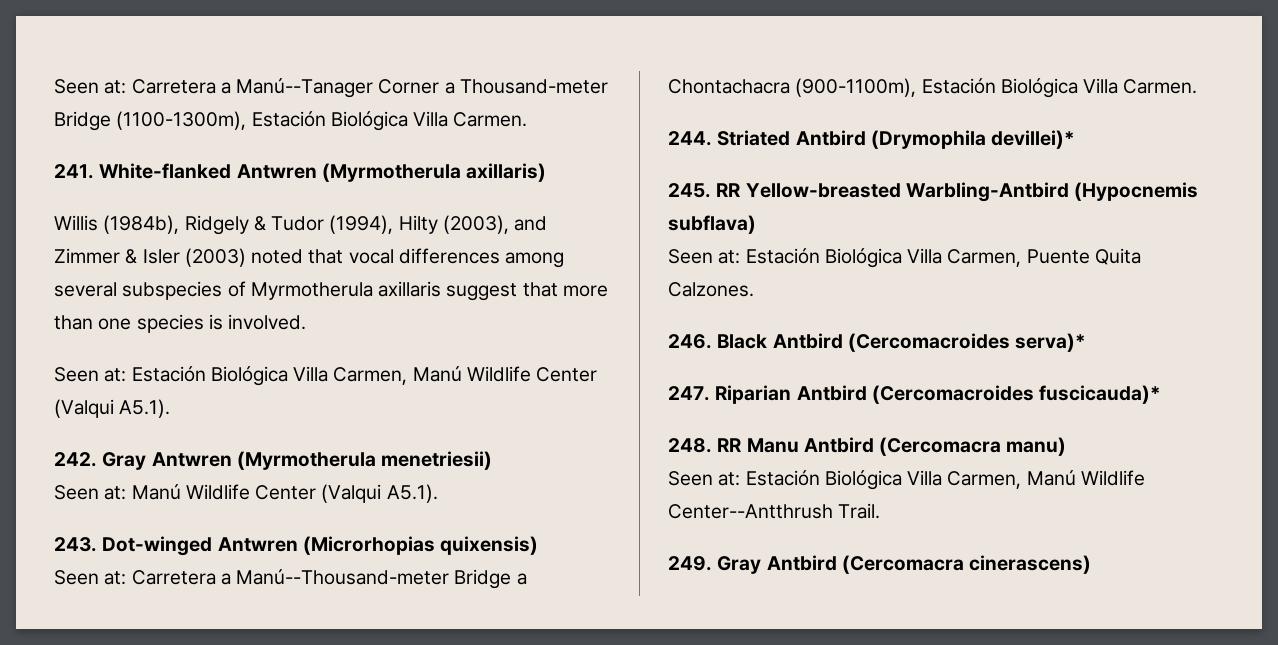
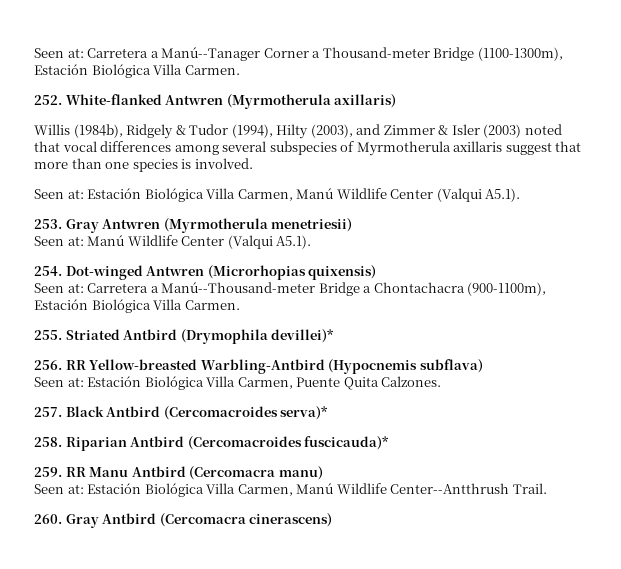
- 241. White-flanked Antwren (Myrmotherula axillaris)
+ 252. White-flanked Antwren (Myrmotherula axillaris)
- 242. Gray Antwren (Myrmotherula menetriesii)
+ 253. Gray Antwren (Myrmotherula menetriesii)
- 243. Dot-winged Antwren (Microrhopias quixensis)
+ 254. Dot-winged Antwren (Microrhopias quixensis)
- 244. Striated Antbird (Drymophila devillei)*
+ 255. Striated Antbird (Drymophila devillei)*
- 245. RR Yellow-breasted Warbling-Antbird (Hypocnemis subflava)
+ 256. RR Yellow-breasted Warbling-Antbird (Hypocnemis subflava)
- 246. Black Antbird (Cercomacroides serva)*
+ 257. Black Antbird (Cercomacroides serva)*
- 247. Riparian Antbird (Cercomacroides fuscicauda)*
+ 258. Riparian Antbird (Cercomacroides fuscicauda)*
- 248. RR Manu Antbird (Cercomacra manu)
+ 259. RR Manu Antbird (Cercomacra manu)
- 249. Gray Antbird (Cercomacra cinerascens)
+ 260. Gray Antbird (Cercomacra cinerascens)

